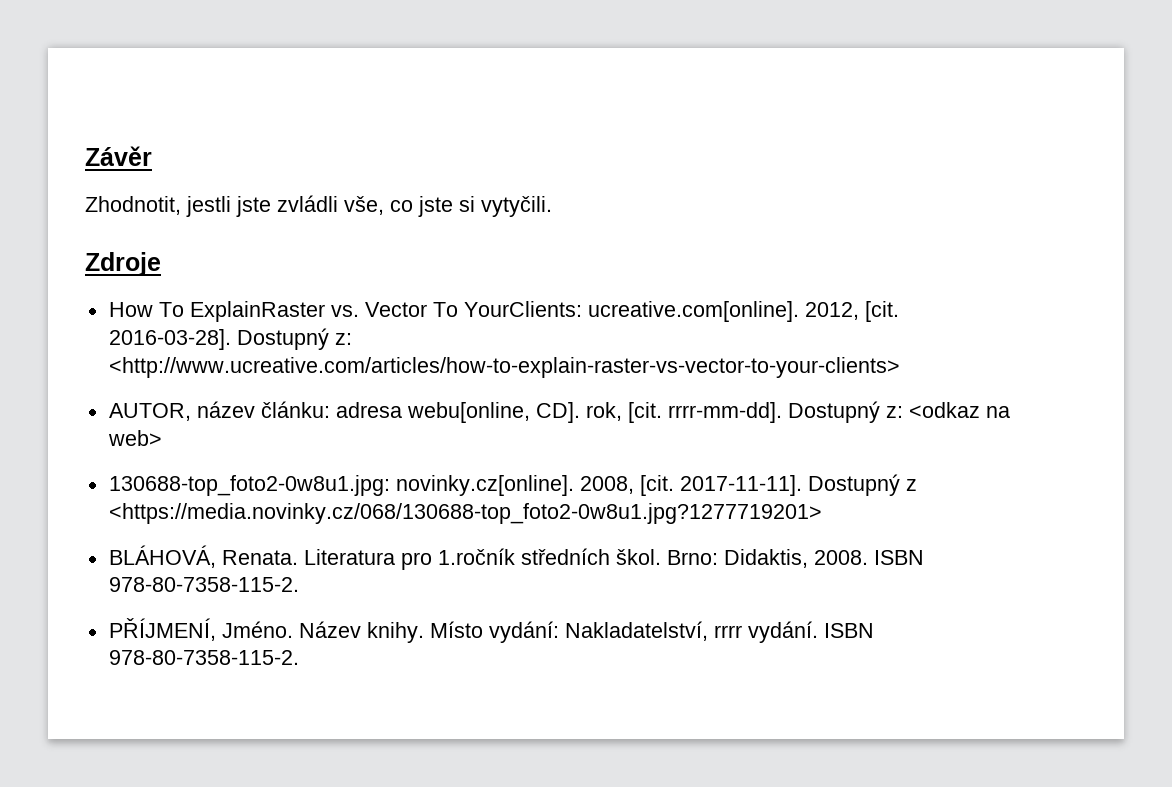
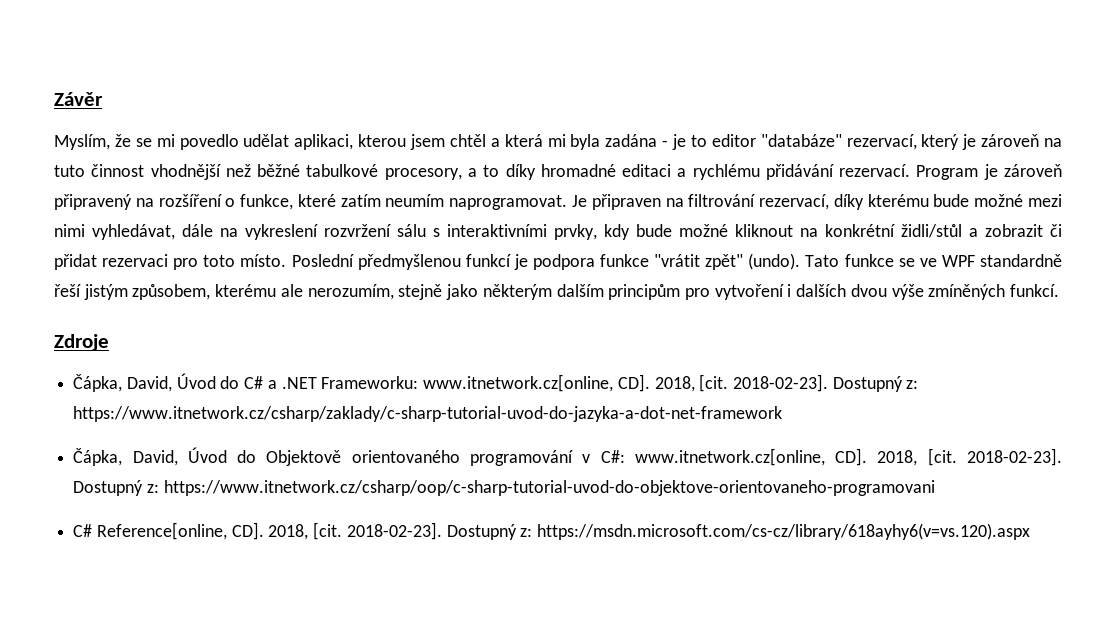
- Zhodnotit, jestli jste zvládli vše, co jste si vytyčili.
+ Myslím, že se mi povedlo udělat aplikaci, kterou jsem chtěl a která mi byla zadána - je to editor "databáze" rezervací, který je zároveň na tuto činnost vhodnější než běžné tabulkové procesory, a to díky hromadné editaci a rychlému přidávání rezervací. Program je zároveň připravený na rozšíření o funkce, které zatím neumím naprogramovat. Je připraven na filtrování rezervací, díky kterému bude možné mezi nimi vyhledávat, dále na vykreslení rozvržení sálu s interaktivními prvky, kdy bude možné kliknout na konkrétní židli/stůl a zobrazit či přidat rezervaci pro toto místo. Poslední předmyšlenou funkcí je podpora funkce "vrátit zpět" (undo). Tato funkce se ve WPF standardně řeší jistým způsobem, kterému ale nerozumím, stejně jako některým dalším principům pro vytvoření i dalších dvou výše zmíněných funkcí.
  Zdroje
- How To ExplainRaster vs. Vector To YourClients: ucreative.com[online]. 2012, [cit. 2016-03-28]. Dostupný z: <http://www.ucreative.com/articles/how-to-explain-raster-vs-vector-to-your-clients>
- AUTOR, název článku: adresa webu[online, CD]. rok, [cit. rrrr-mm-dd]. Dostupný z: <odkaz na web>
- 130688-top_foto2-0w8u1.jpg: novinky.cz[online]. 2008, [cit. 2017-11-11]. Dostupný z <https://media.novinky.cz/068/130688-top_foto2-0w8u1.jpg?1277719201>
- BLÁHOVÁ, Renata. Literatura pro 1.ročník středních škol. Brno: Didaktis, 2008. ISBN 978-80-7358-115-2.
- PŘÍJMENÍ, Jméno. Název knihy. Místo vydání: Nakladatelství, rrrr vydání. ISBN 978-80-7358-115-2.
+ Čápka, David, Úvod do C# a .NET Frameworku: www.itnetwork.cz[online, CD]. 2018, [cit. 2018-02-23]. Dostupný z: https://www.itnetwork.cz/csharp/zaklady/c-sharp-tutorial-uvod-do-jazyka-a-dot-net-framework
+ Čápka, David, Úvod do Objektově orientovaného programování v C#: www.itnetwork.cz[online, CD]. 2018, [cit. 2018-02-23]. Dostupný z: https://www.itnetwork.cz/csharp/oop/c-sharp-tutorial-uvod-do-objektove-orientovaneho-programovani
+ C# Reference[online, CD]. 2018, [cit. 2018-02-23]. Dostupný z: https://msdn.microsoft.com/cs-cz/library/618ayhy6(v=vs.120).aspx

